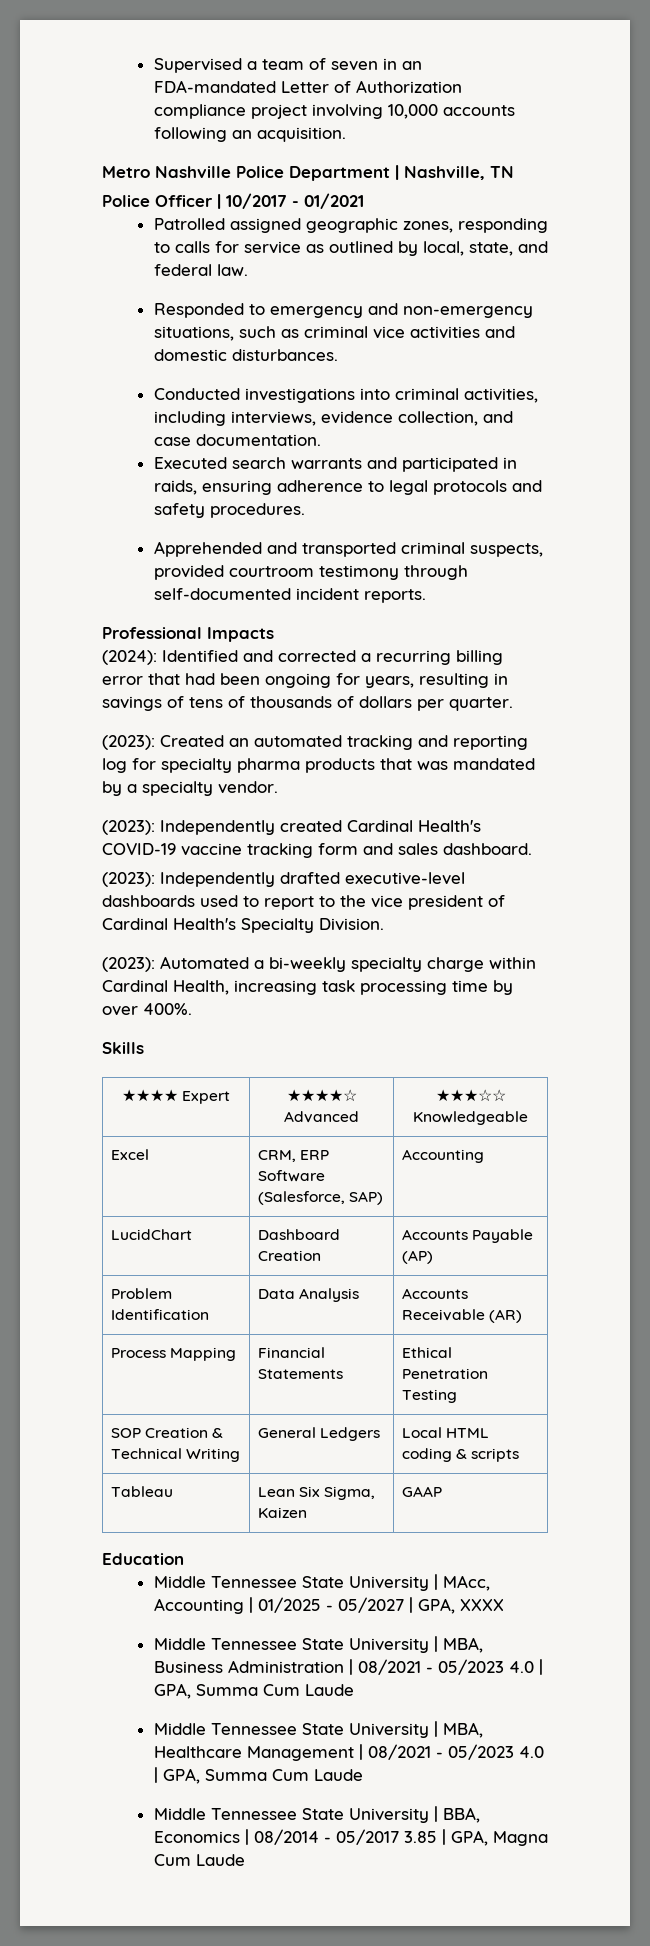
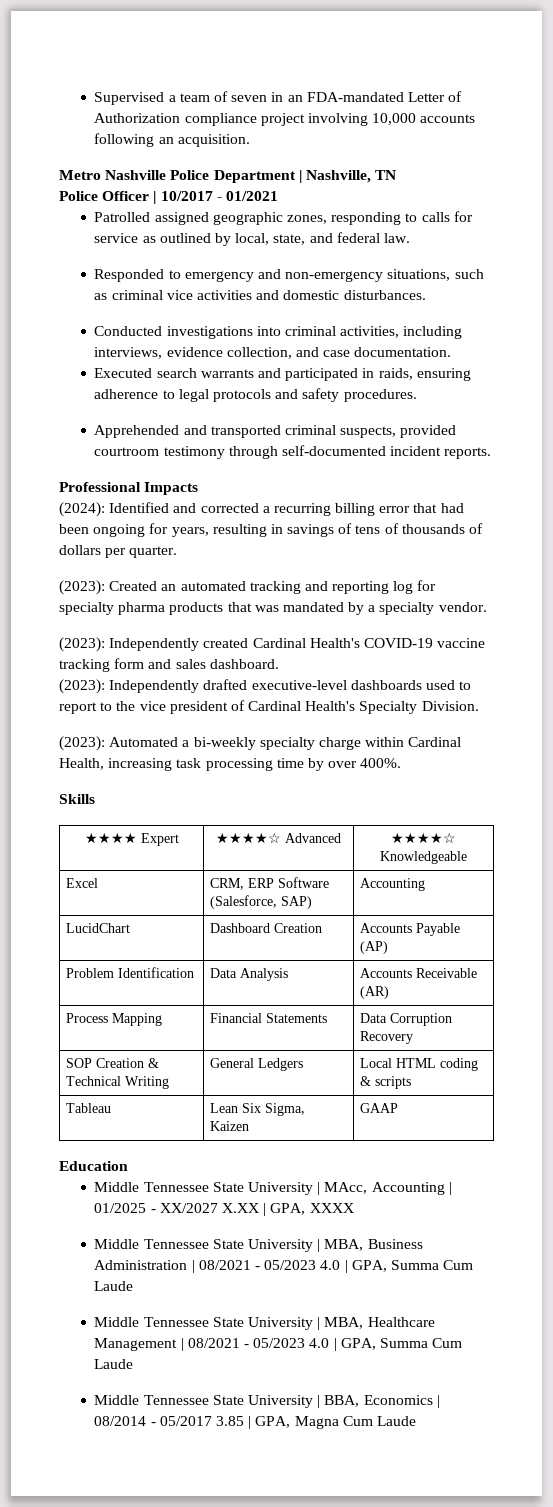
- ★★★★ Expert | ★★★★☆ Advanced | ★★★☆☆ Knowledgeable
+ ★★★★ Expert | ★★★★☆ Advanced | ★★★★☆ Knowledgeable
- Process Mapping | Financial Statements | Ethical Penetration Testing
+ Process Mapping | Financial Statements | Data Corruption Recovery
- Middle Tennessee State University | MAcc, Accounting | 01/2025 - 05/2027 | GPA, XXXX
+ Middle Tennessee State University | MAcc, Accounting | 01/2025 - XX/2027 X.XX | GPA, XXXX

